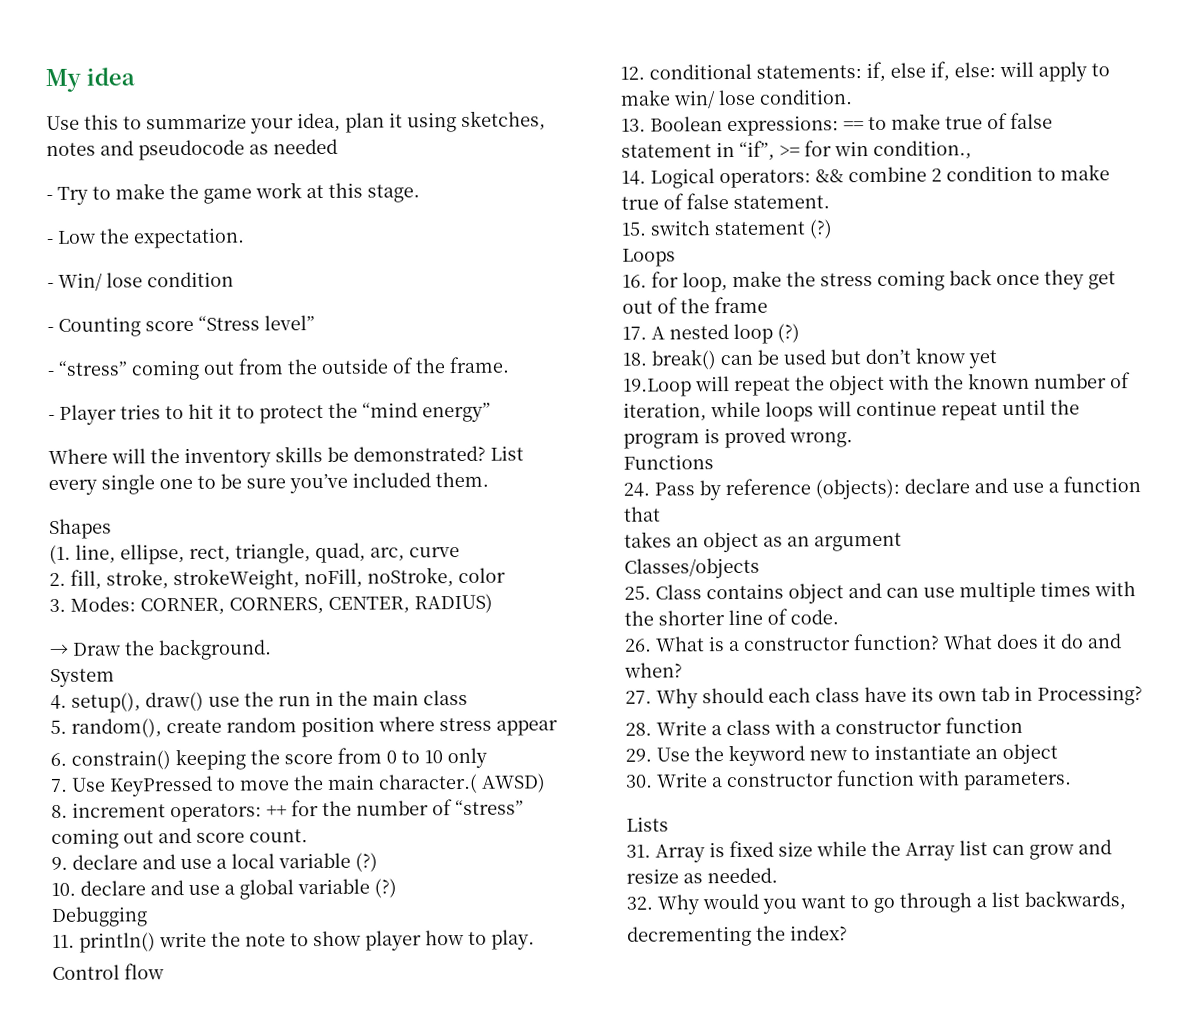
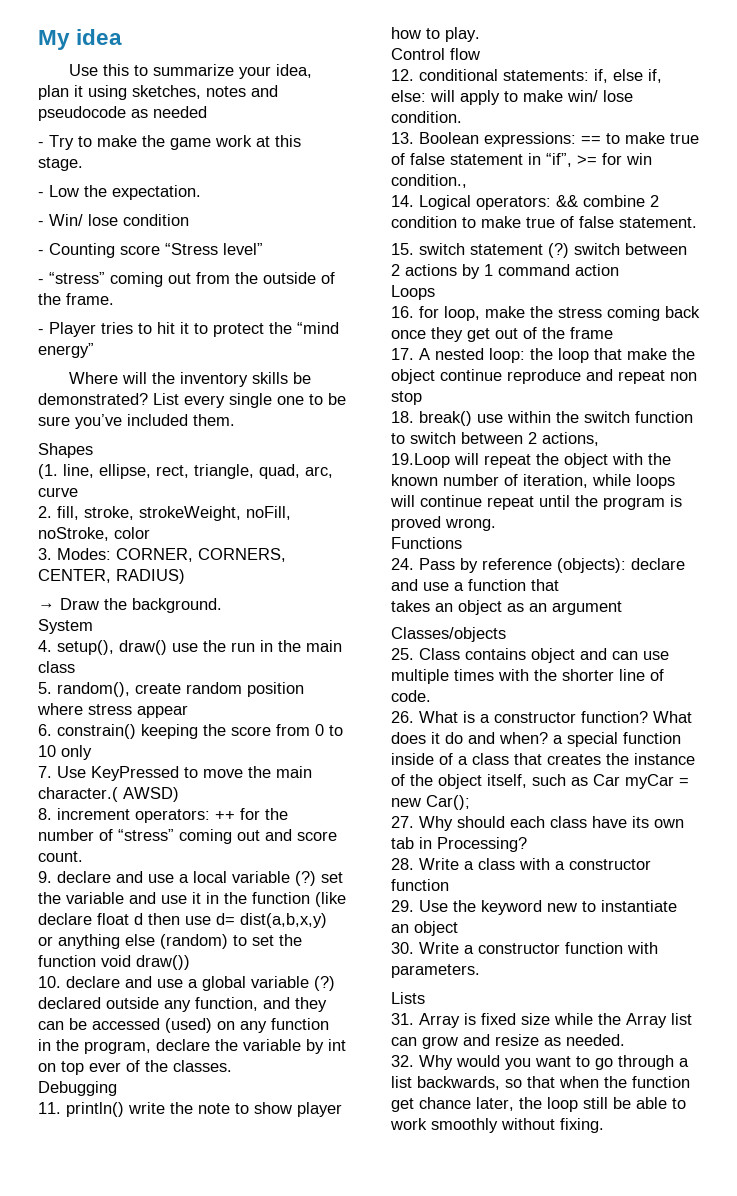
- 9. declare and use a local variable (?)
+ 9. declare and use a local variable (?) set the variable and use it in the function (like declare float d then use d= dist(a,b,x,y) or anything else (random) to set the function void draw())
- 10. declare and use a global variable (?)
+ 10. declare and use a global variable (?) declared outside any function, and they can be accessed (used) on any function in the program, declare the variable by int on top ever of the classes.
- 15. switch statement (?)
+ 15. switch statement (?) switch between 2 actions by 1 command action
- 17. A nested loop (?)
- 18. break() can be used but don’t know yet
+ 17. A nested loop: the loop that make the object continue reproduce and repeat non stop
+ 18. break() use within the switch function to switch between 2 actions,
- What does it do and when?
+ What does it do and when? a special function inside of a class that creates the instance of the object itself, such as Car myCar = new Car();
- 32. Why would you want to go through a list backwards,
- decrementing the index?
+ 32. Why would you want to go through a list backwards, so that when the function get chance later, the loop still be able to work smoothly without fixing.

